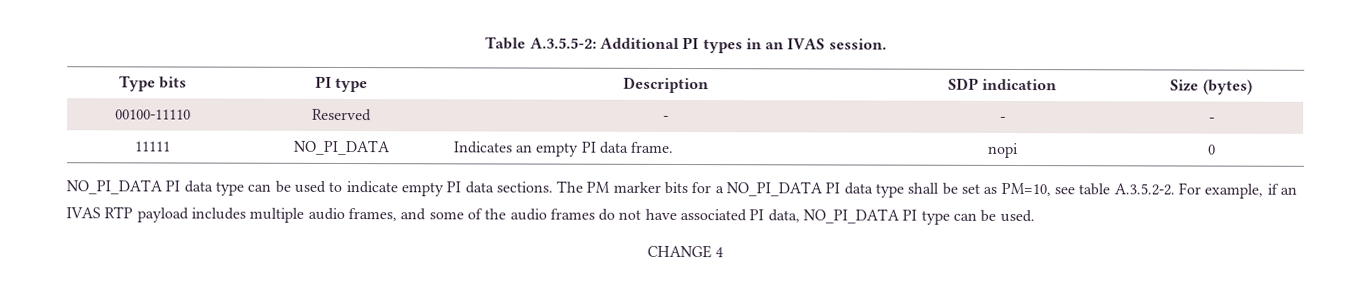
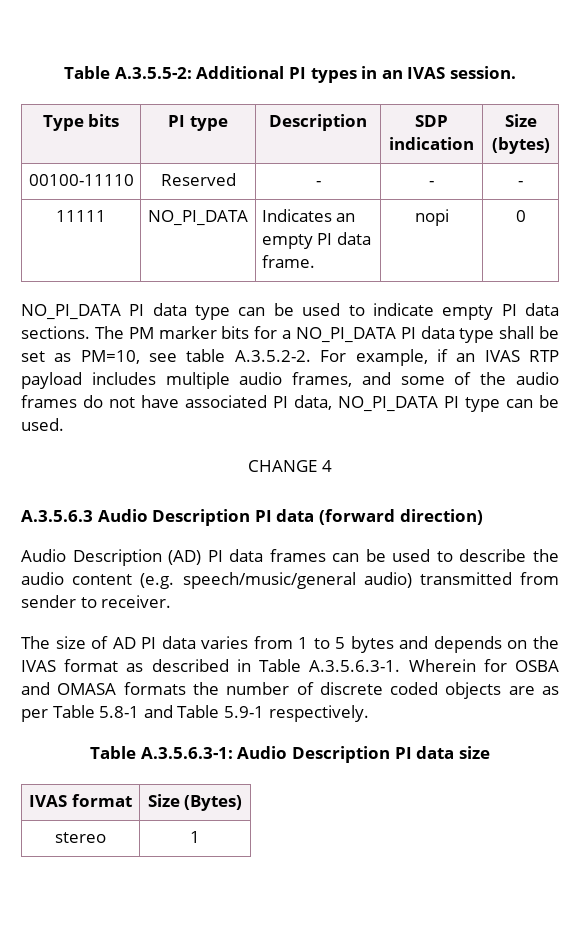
+ A.3.5.6.3 Audio Description PI data (forward direction)
+ Audio Description (AD) PI data frames can be used to describe the audio content (e.g. speech/music/general audio) transmitted from sender to receiver.
+ The size of AD PI data varies from 1 to 5 bytes and depends on the IVAS format as described in Table A.3.5.6.3-1. Wherein for OSBA and OMASA formats the number of discrete coded objects are as per Table 5.8-1 and Table 5.9-1 respectively.
+ Table A.3.5.6.3-1: Audio Description PI data size
+ IVAS format | Size (Bytes)
+ stereo | 1

